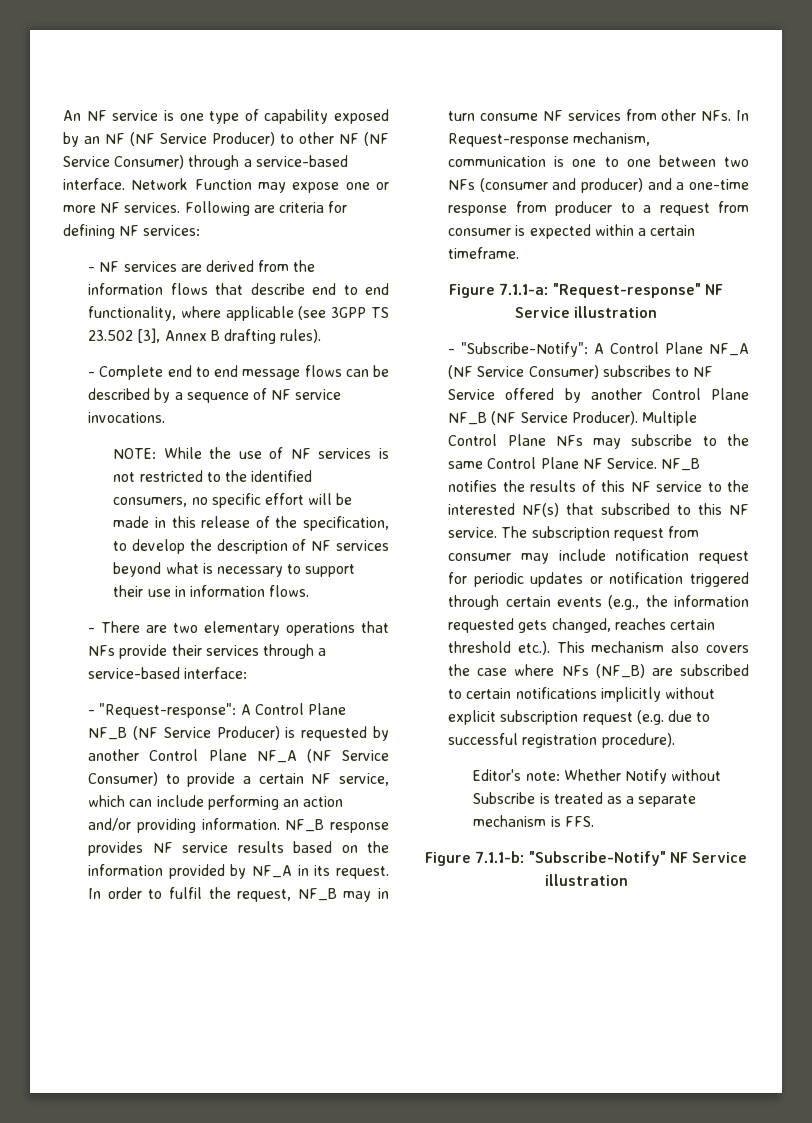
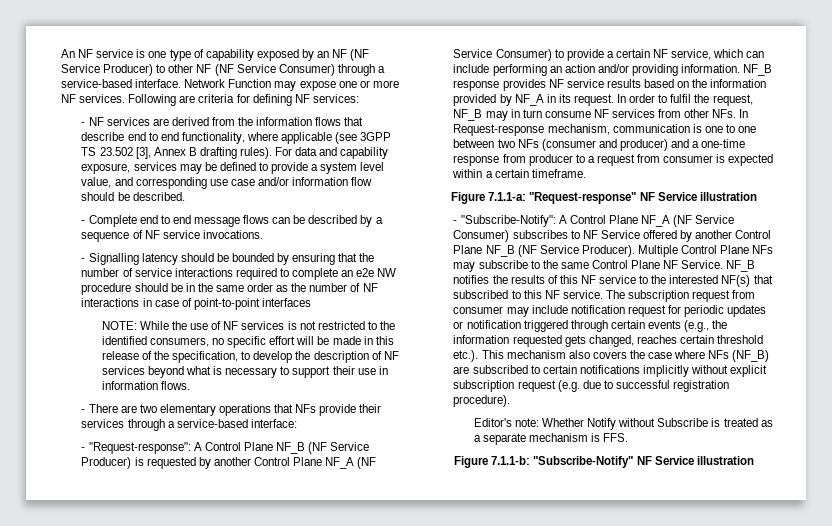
+ For data and capability exposure, services may be defined to provide a system level value, and corresponding use case and/or information flow should be described.
+ - Signalling latency should be bounded by ensuring that the number of service interactions required to complete an e2e NW procedure should be in the same order as the number of NF interactions in case of point-to-point interfaces

